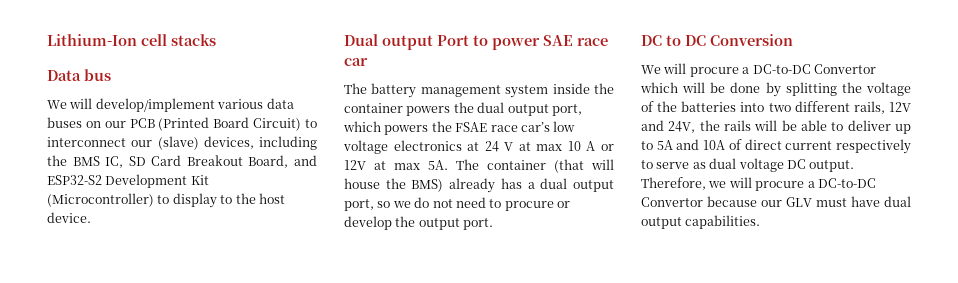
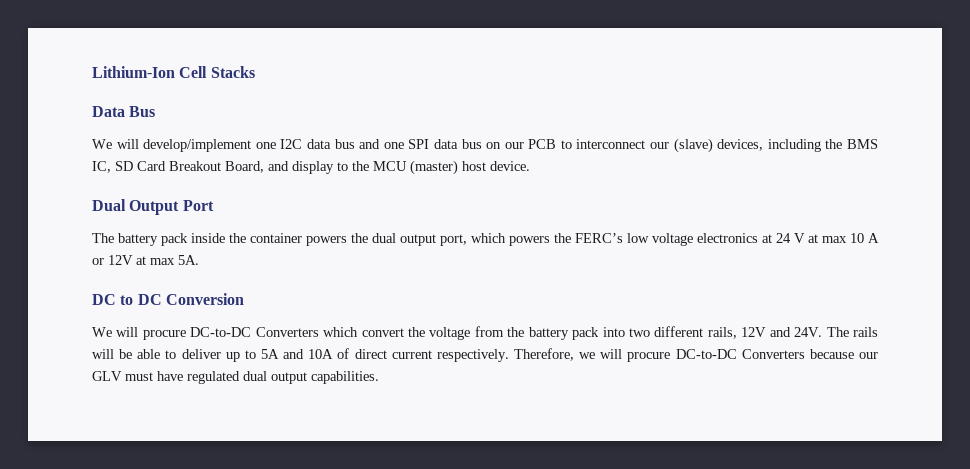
- Lithium-Ion cell stacks
+ Lithium-Ion Cell Stacks
- Data bus
+ Data Bus
- We will develop/implement various data buses on our PCB (Printed Board Circuit) to interconnect our (slave) devices, including the BMS IC, SD Card Breakout Board, and ESP32-S2 Development Kit (Microcontroller) to display to the host device.
+ We will develop/implement one I2C data bus and one SPI data bus on our PCB to interconnect our (slave) devices, including the BMS IC, SD Card Breakout Board, and display to the MCU (master) host device.
- Dual output Port to power SAE race car
+ Dual Output Port
- The battery management system inside the container powers the dual output port, which powers the FSAE race car’s low voltage electronics at 24 V at max 10 A or 12V at max 5A. The container (that will house the BMS) already has a dual output port, so we do not need to procure or develop the output port.
+ The battery pack inside the container powers the dual output port, which powers the FERC’s low voltage electronics at 24 V at max 10 A or 12V at max 5A.
- We will procure a DC-to-DC Convertor which will be done by splitting the voltage of the batteries into two different rails, 12V and 24V, the rails will be able to deliver up to 5A and 10A of direct current respectively to serve as dual voltage DC output.
+ We will procure DC-to-DC Converters which convert the voltage from the battery pack into two different rails, 12V and 24V. The rails will be able to deliver up to 5A and 10A of direct current respectively.
- Therefore, we will procure a DC-to-DC Convertor because our GLV must have dual output capabilities.
+ Therefore, we will procure DC-to-DC Converters because our GLV must have regulated dual output capabilities.

